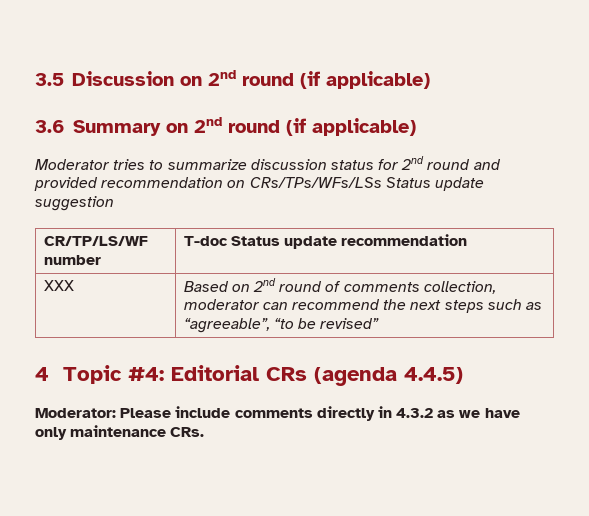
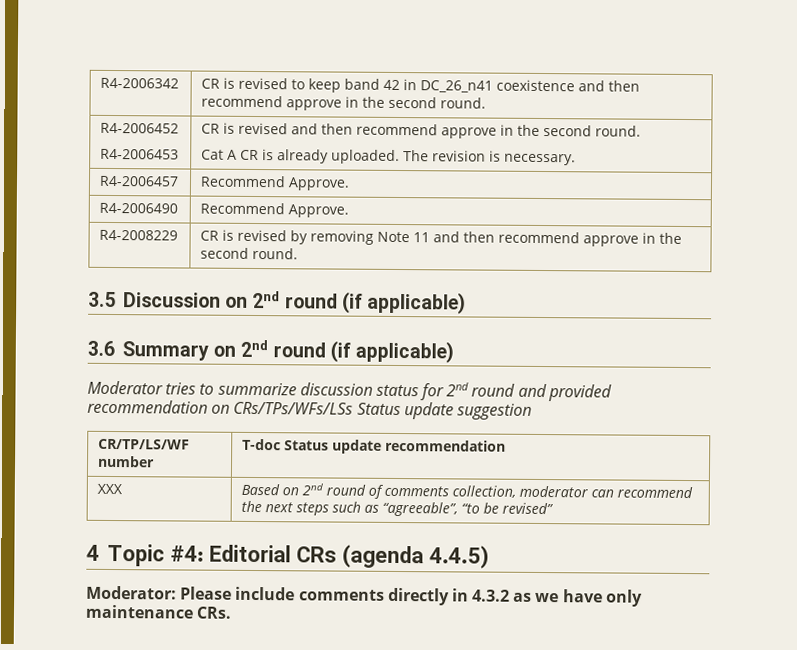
+ R4-2006342 | CR is revised to keep band 42 in DC_26_n41 coexistence and then recommend approve in the second round.
+ R4-2006452
+ R4-2006453 | CR is revised and then recommend approve in the second round.
+ Cat A CR is already uploaded. The revision is necessary.
+ R4-2006457 | Recommend Approve.
+ R4-2006490 | Recommend Approve.
+ R4-2008229 | CR is revised by removing Note 11 and then recommend approve in the second round.

